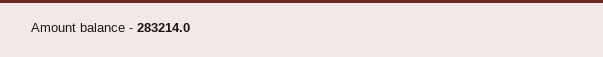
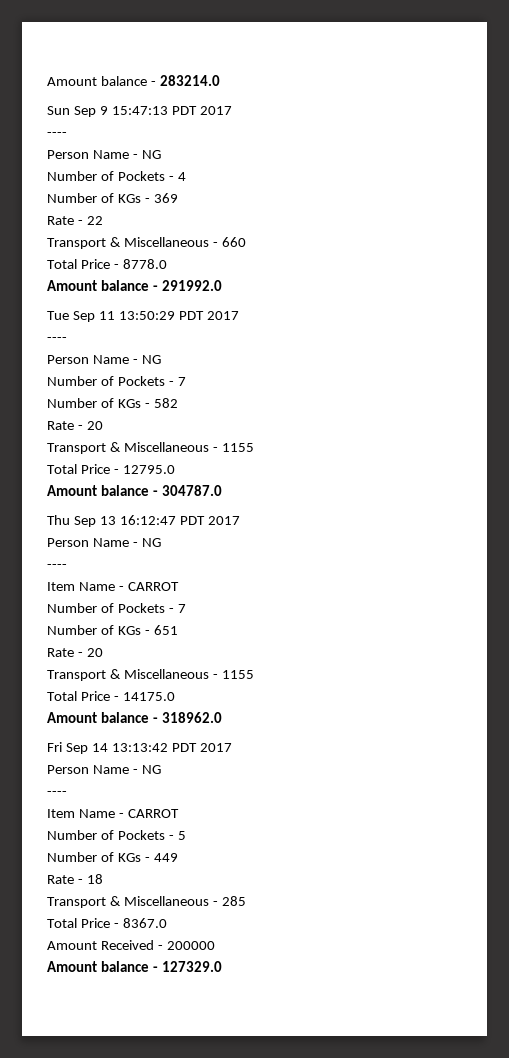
+ Sun Sep 9 15:47:13 PDT 2017
+ ----
+ Person Name - NG
+ Number of Pockets - 4
+ Number of KGs - 369
+ Rate - 22
+ Transport & Miscellaneous - 660
+ Total Price - 8778.0
+ Amount balance - 291992.0
+ Tue Sep 11 13:50:29 PDT 2017
+ ----
+ Person Name - NG
+ Number of Pockets - 7
+ Number of KGs - 582
+ Rate - 20
+ Transport & Miscellaneous - 1155
+ Total Price - 12795.0
+ Amount balance - 304787.0
+ Thu Sep 13 16:12:47 PDT 2017
+ Person Name - NG
+ ----
+ Item Name - CARROT
+ Number of Pockets - 7
+ Number of KGs - 651
+ Rate - 20
+ Transport & Miscellaneous - 1155
+ Total Price - 14175.0
+ Amount balance - 318962.0
+ Fri Sep 14 13:13:42 PDT 2017
+ Person Name - NG
+ ----
+ Item Name - CARROT
+ Number of Pockets - 5
+ Number of KGs - 449
+ Rate - 18
+ Transport & Miscellaneous - 285
+ Total Price - 8367.0
+ Amount Received - 200000
+ Amount balance - 127329.0

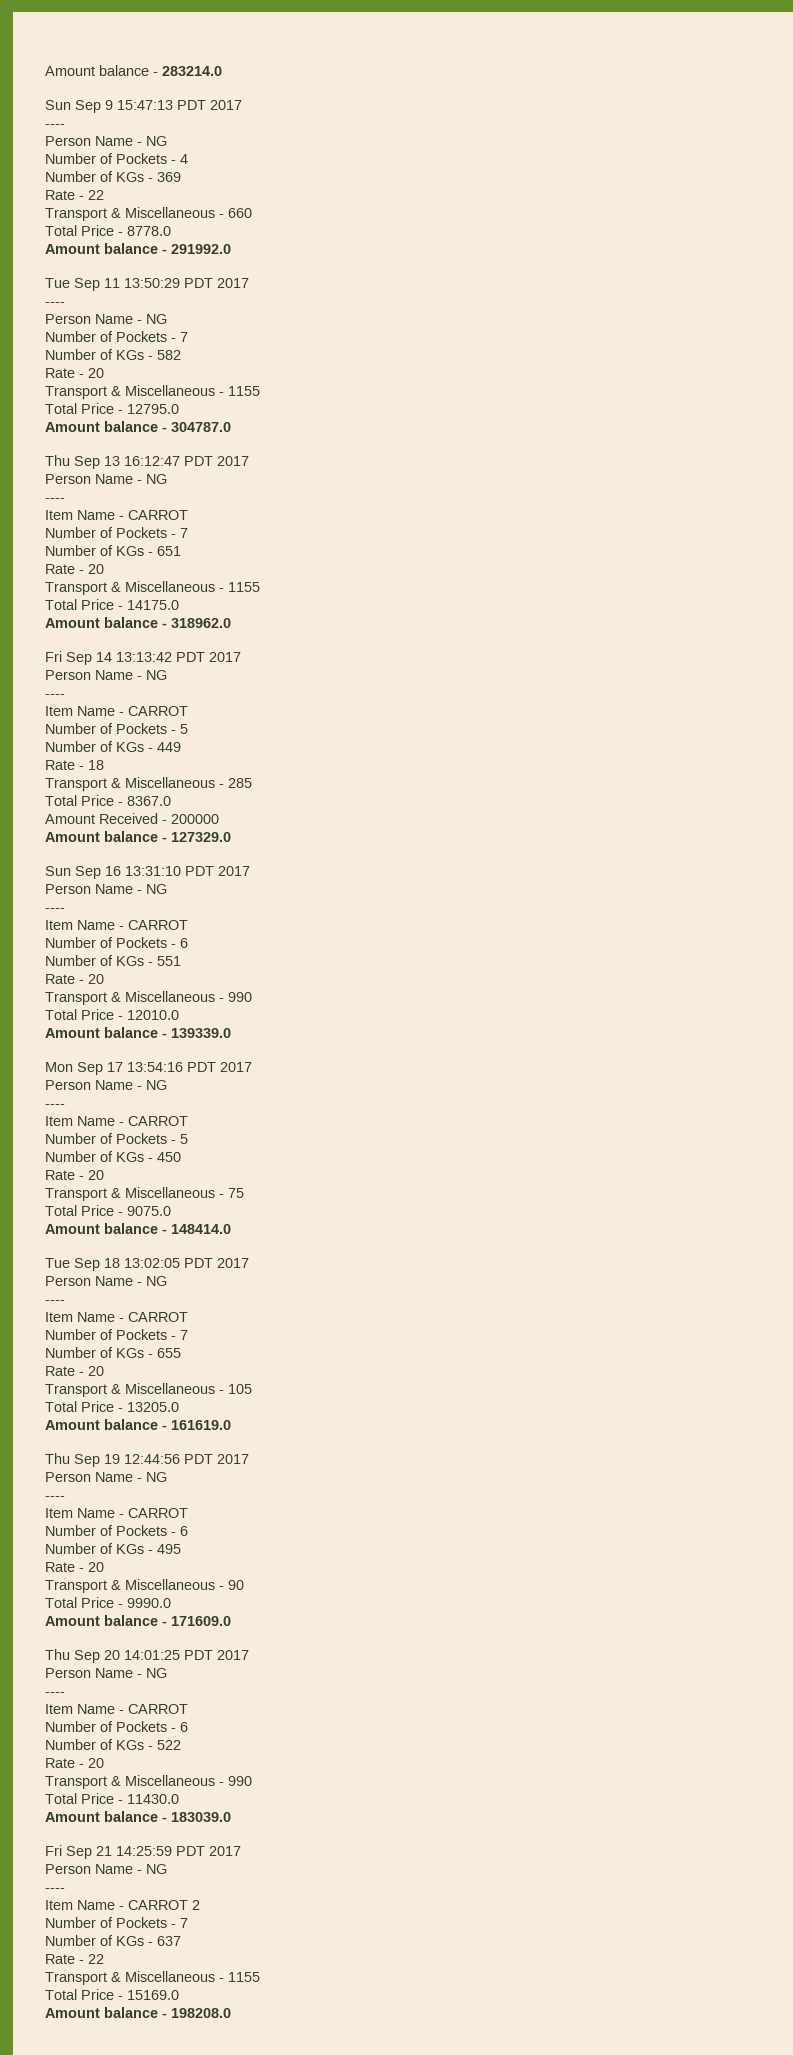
+ Sun Sep 16 13:31:10 PDT 2017
+ Person Name - NG
+ ----
+ Item Name - CARROT
+ Number of Pockets - 6
+ Number of KGs - 551
+ Rate - 20
+ Transport & Miscellaneous - 990
+ Total Price - 12010.0
+ Amount balance - 139339.0
+ Mon Sep 17 13:54:16 PDT 2017
+ Person Name - NG
+ ----
+ Item Name - CARROT
+ Number of Pockets - 5
+ Number of KGs - 450
+ Rate - 20
+ Transport & Miscellaneous - 75
+ Total Price - 9075.0
+ Amount balance - 148414.0
+ Tue Sep 18 13:02:05 PDT 2017
+ Person Name - NG
+ ----
+ Item Name - CARROT
+ Number of Pockets - 7
+ Number of KGs - 655
+ Rate - 20
+ Transport & Miscellaneous - 105
+ Total Price - 13205.0
+ Amount balance - 161619.0
+ Thu Sep 19 12:44:56 PDT 2017
+ Person Name - NG
+ ----
+ Item Name - CARROT
+ Number of Pockets - 6
+ Number of KGs - 495
+ Rate - 20
+ Transport & Miscellaneous - 90
+ Total Price - 9990.0
+ Amount balance - 171609.0
+ Thu Sep 20 14:01:25 PDT 2017
+ Person Name - NG
+ ----
+ Item Name - CARROT
+ Number of Pockets - 6
+ Number of KGs - 522
+ Rate - 20
+ Transport & Miscellaneous - 990
+ Total Price - 11430.0
+ Amount balance - 183039.0
+ Fri Sep 21 14:25:59 PDT 2017
+ Person Name - NG
+ ----
+ Item Name - CARROT 2
+ Number of Pockets - 7
+ Number of KGs - 637
+ Rate - 22
+ Transport & Miscellaneous - 1155
+ Total Price - 15169.0
+ Amount balance - 198208.0

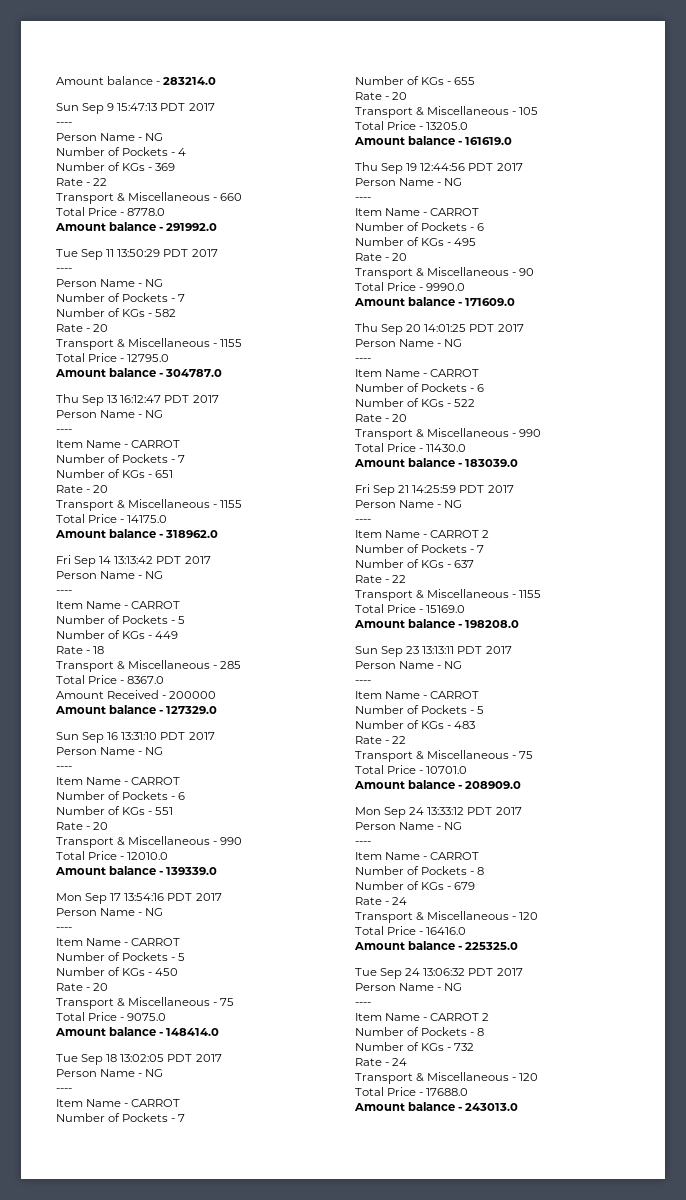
+ Sun Sep 23 13:13:11 PDT 2017
+ Person Name - NG
+ ----
+ Item Name - CARROT
+ Number of Pockets - 5
+ Number of KGs - 483
+ Rate - 22
+ Transport & Miscellaneous - 75
+ Total Price - 10701.0
+ Amount balance - 208909.0
+ Mon Sep 24 13:33:12 PDT 2017
+ Person Name - NG
+ ----
+ Item Name - CARROT
+ Number of Pockets - 8
+ Number of KGs - 679
+ Rate - 24
+ Transport & Miscellaneous - 120
+ Total Price - 16416.0
+ Amount balance - 225325.0
+ Tue Sep 24 13:06:32 PDT 2017
+ Person Name - NG
+ ----
+ Item Name - CARROT 2
+ Number of Pockets - 8
+ Number of KGs - 732
+ Rate - 24
+ Transport & Miscellaneous - 120
+ Total Price - 17688.0
+ Amount balance - 243013.0

